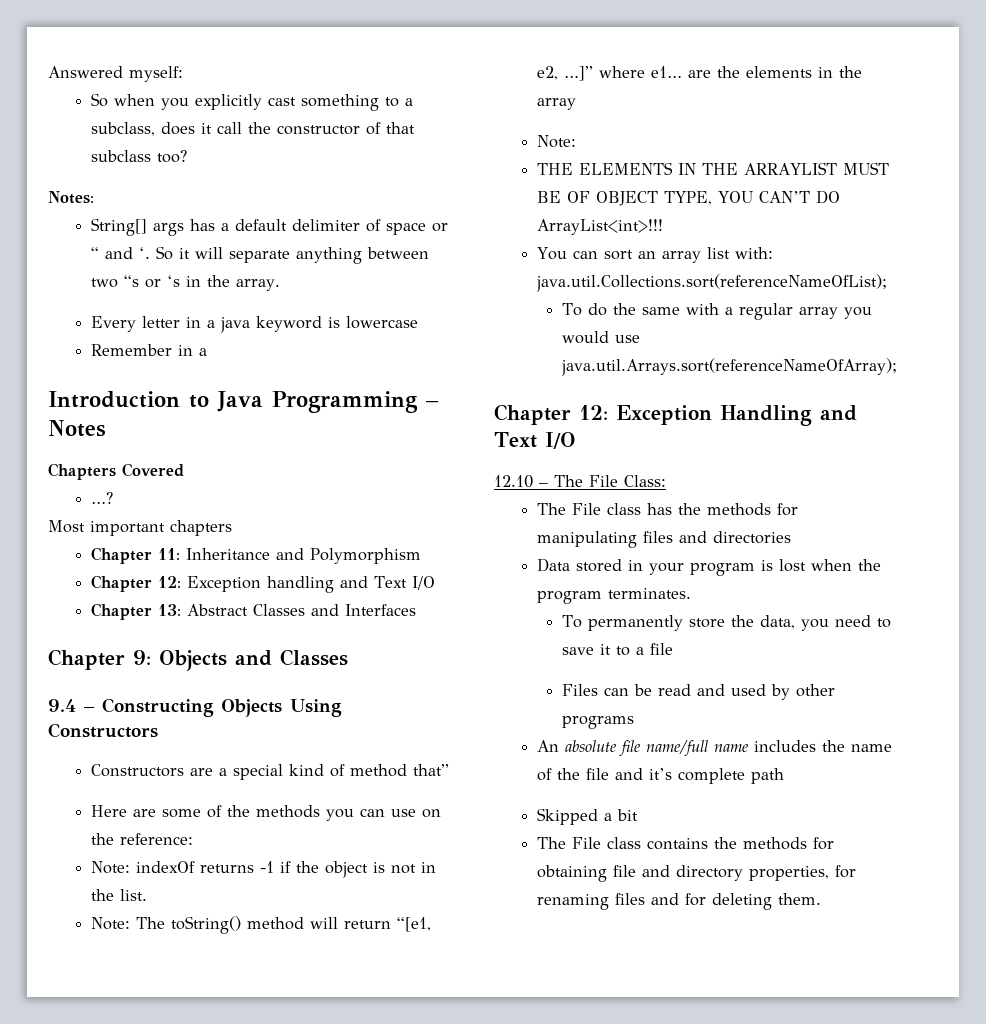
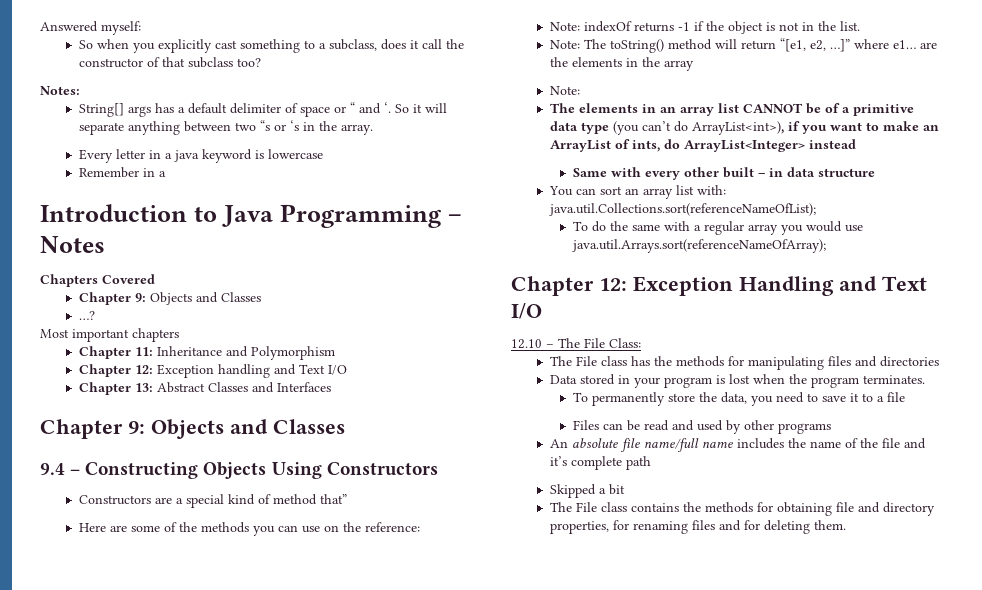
  Chapters Covered
+ Chapter 9: Objects and Classes
- THE ELEMENTS IN THE ARRAYLIST MUST BE OF OBJECT TYPE, YOU CAN’T DO ArrayList<int>!!!
+ The elements in an array list CANNOT be of a primitive data type (you can’t do ArrayList<int>), if you want to make an ArrayList of ints, do ArrayList<Integer> instead
+ Same with every other built – in data structure

